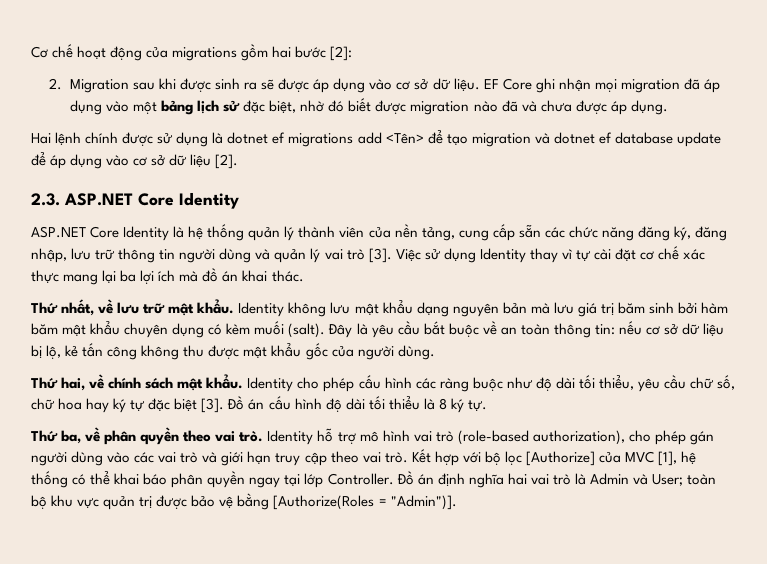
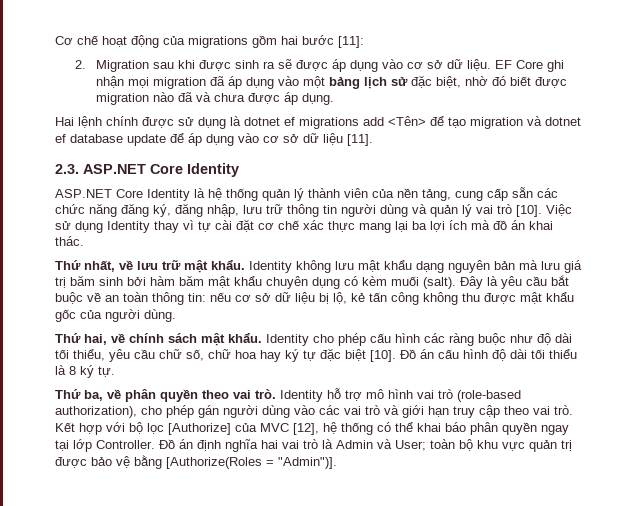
- Cơ chế hoạt động của migrations gồm hai bước [2]:
+ Cơ chế hoạt động của migrations gồm hai bước [11]:
- Hai lệnh chính được sử dụng là dotnet ef migrations add <Tên> để tạo migration và dotnet ef database update để áp dụng vào cơ sở dữ liệu [2].
+ Hai lệnh chính được sử dụng là dotnet ef migrations add <Tên> để tạo migration và dotnet ef database update để áp dụng vào cơ sở dữ liệu [11].
- ASP.NET Core Identity là hệ thống quản lý thành viên của nền tảng, cung cấp sẵn các chức năng đăng ký, đăng nhập, lưu trữ thông tin người dùng và quản lý vai trò [3].
+ ASP.NET Core Identity là hệ thống quản lý thành viên của nền tảng, cung cấp sẵn các chức năng đăng ký, đăng nhập, lưu trữ thông tin người dùng và quản lý vai trò [10].
- Identity cho phép cấu hình các ràng buộc như độ dài tối thiểu, yêu cầu chữ số, chữ hoa hay ký tự đặc biệt [3].
+ Identity cho phép cấu hình các ràng buộc như độ dài tối thiểu, yêu cầu chữ số, chữ hoa hay ký tự đặc biệt [10].
- Kết hợp với bộ lọc [Authorize] của MVC [1], hệ thống có thể khai báo phân quyền ngay tại lớp Controller.
+ Kết hợp với bộ lọc [Authorize] của MVC [12], hệ thống có thể khai báo phân quyền ngay tại lớp Controller.

